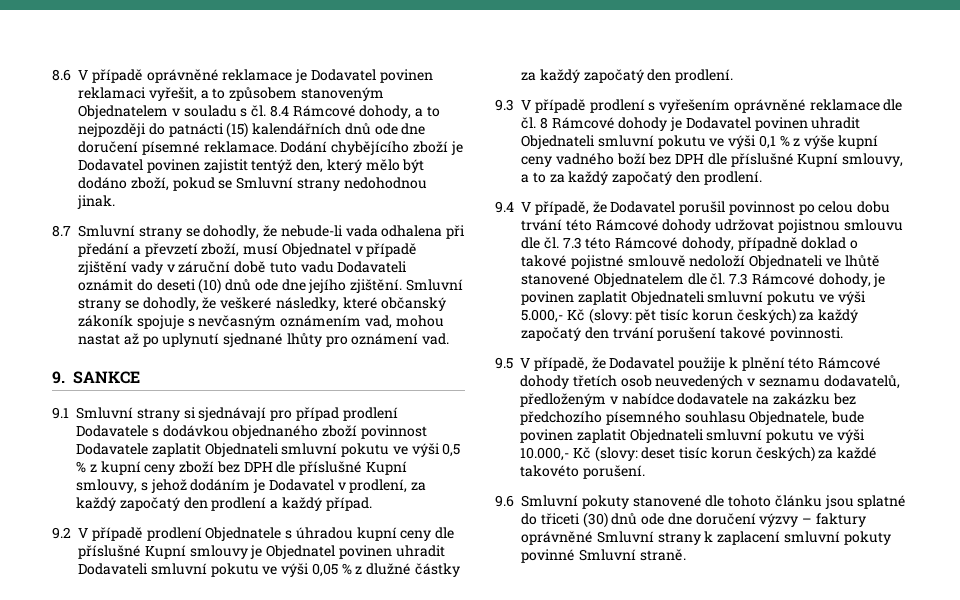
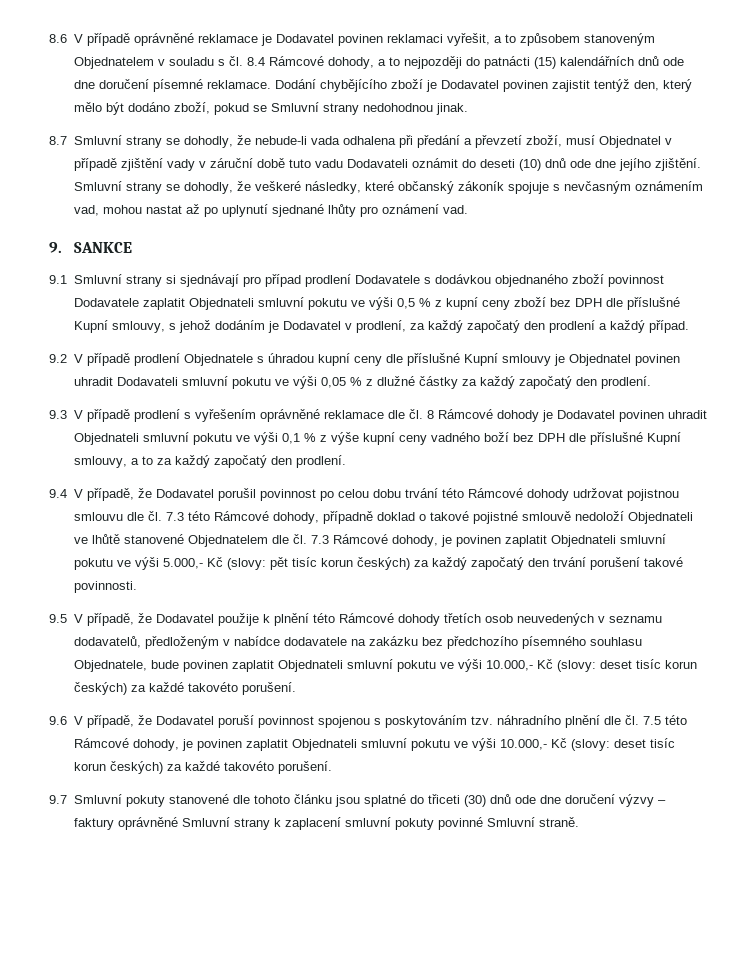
- 9.6 Smluvní pokuty stanovené dle tohoto článku jsou splatné do třiceti (30) dnů ode dne doručení výzvy – faktury oprávněné Smluvní strany k zaplacení smluvní pokuty povinné Smluvní straně.
+ 9.6 V případě, že Dodavatel poruší povinnost spojenou s poskytováním tzv. náhradního plnění dle čl. 7.5 této Rámcové dohody, je povinen zaplatit Objednateli smluvní pokutu ve výši 10.000,- Kč (slovy: deset tisíc korun českých) za každé takovéto porušení.
+ 9.7 Smluvní pokuty stanovené dle tohoto článku jsou splatné do třiceti (30) dnů ode dne doručení výzvy – faktury oprávněné Smluvní strany k zaplacení smluvní pokuty povinné Smluvní straně.

